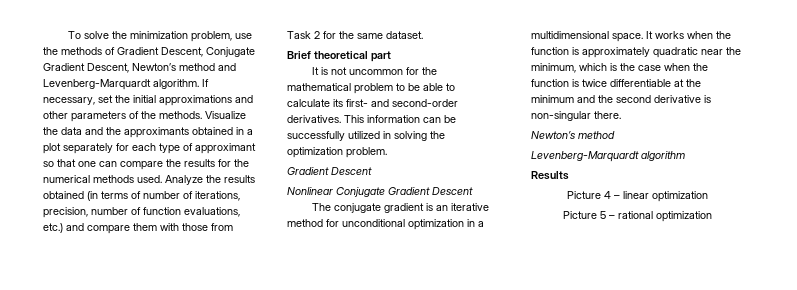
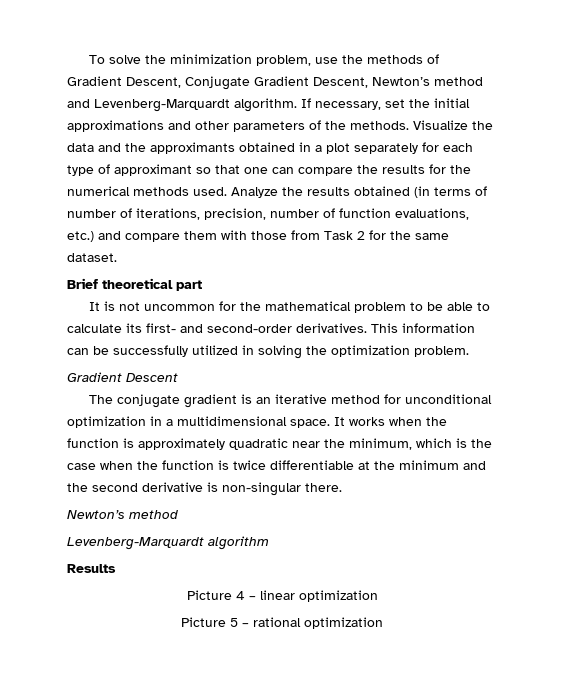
- Nonlinear Conjugate Gradient Descent

